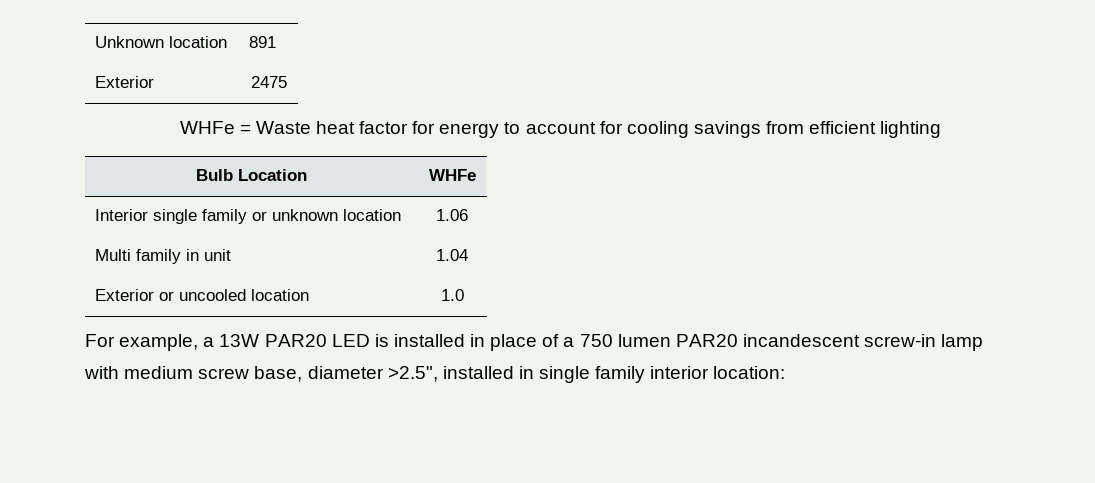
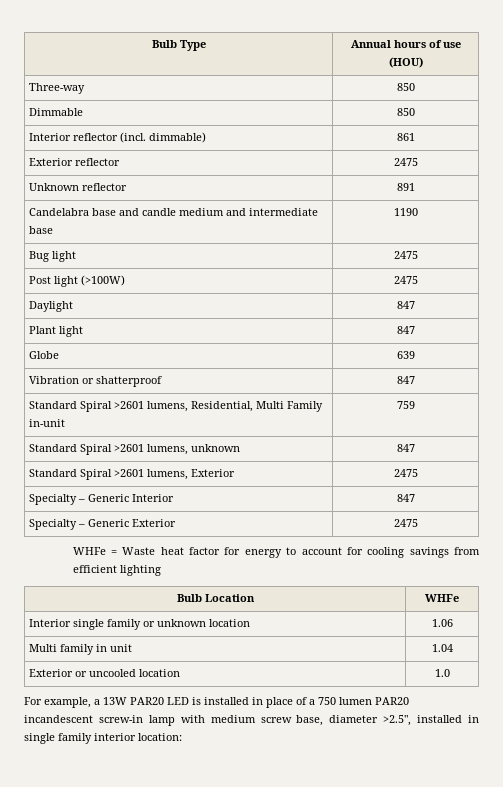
- Unknown location | 891
- Exterior | 2475
+ Bulb Type | Annual hours of use (HOU)
+ Three-way | 850
+ Dimmable | 850
+ Interior reflector (incl. dimmable) | 861
+ Exterior reflector | 2475
+ Unknown reflector | 891
+ Candelabra base and candle medium and intermediate base | 1190
+ Bug light | 2475
+ Post light (>100W) | 2475
+ Daylight | 847
+ Plant light | 847
+ Globe | 639
+ Vibration or shatterproof | 847
+ Standard Spiral >2601 lumens, Residential, Multi Family in-unit | 759
+ Standard Spiral >2601 lumens, unknown | 847
+ Standard Spiral >2601 lumens, Exterior | 2475
+ Specialty – Generic Interior | 847
+ Specialty – Generic Exterior | 2475

